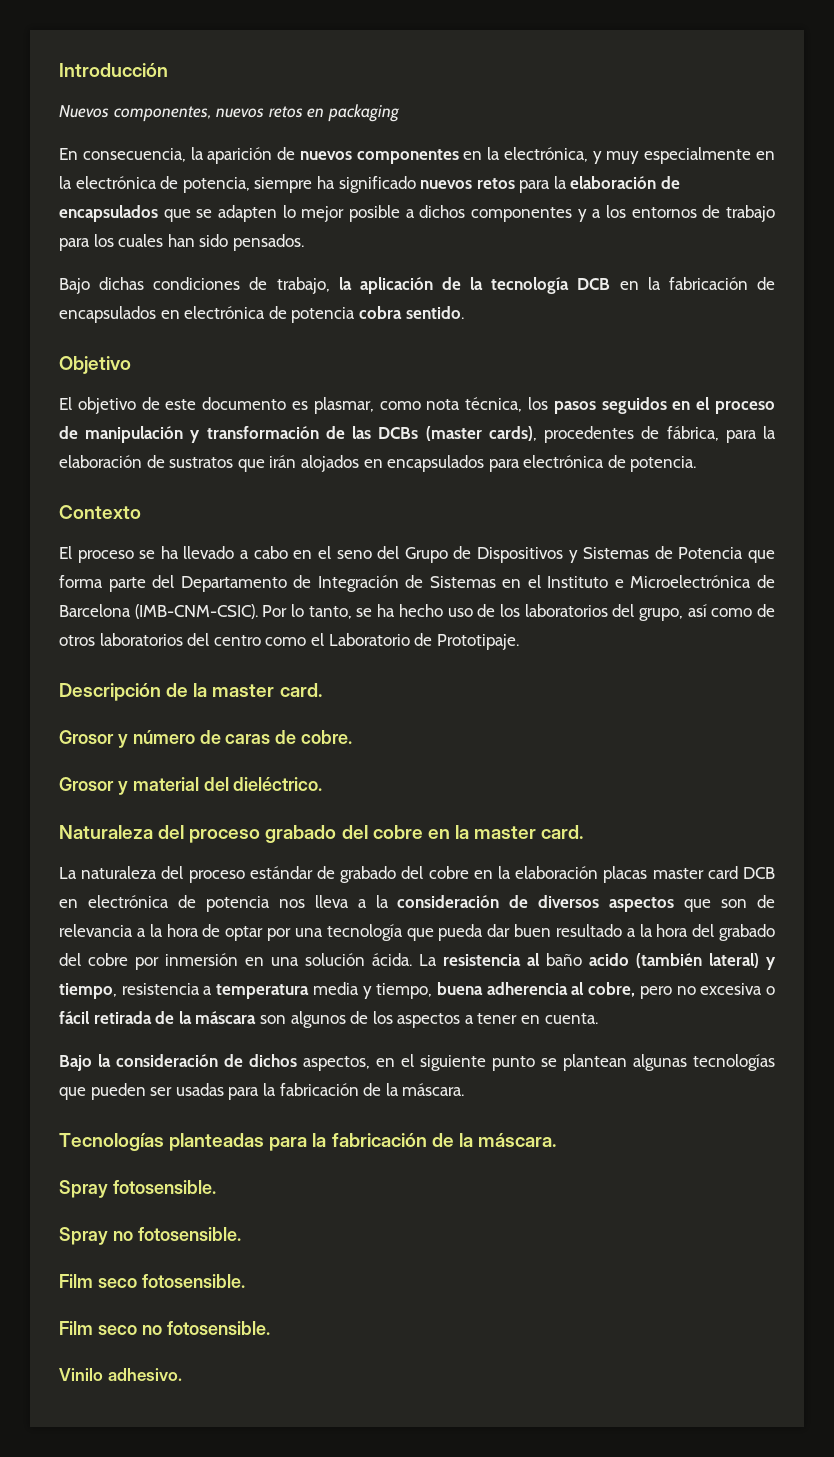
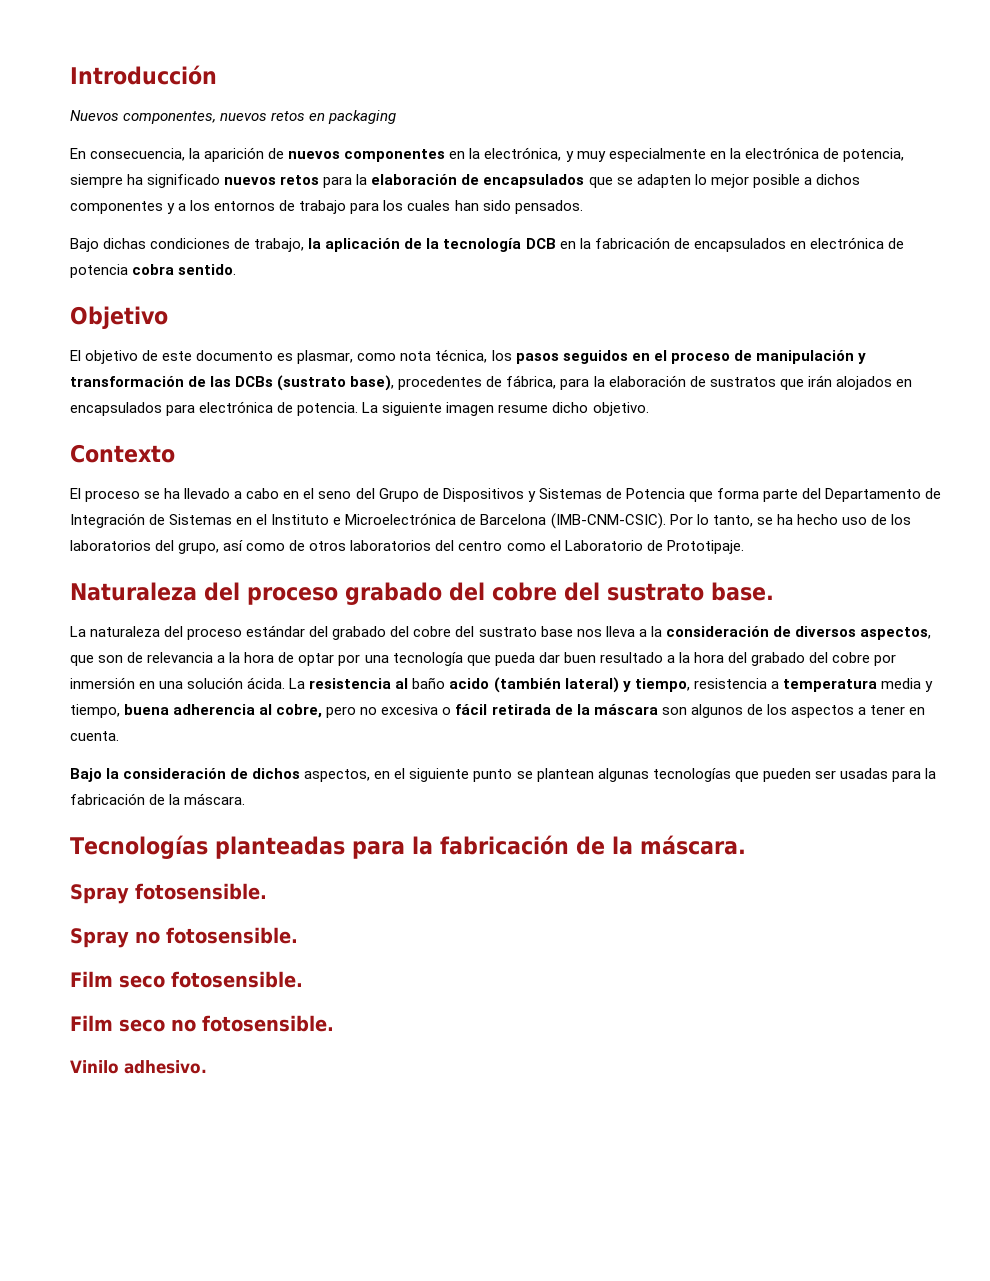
- El objetivo de este documento es plasmar, como nota técnica, los pasos seguidos en el proceso de manipulación y transformación de las DCBs (master cards), procedentes de fábrica, para la elaboración de sustratos que irán alojados en encapsulados para electrónica de potencia.
+ El objetivo de este documento es plasmar, como nota técnica, los pasos seguidos en el proceso de manipulación y transformación de las DCBs (sustrato base), procedentes de fábrica, para la elaboración de sustratos que irán alojados en encapsulados para electrónica de potencia. La siguiente imagen resume dicho objetivo.
- Descripción de la master card.
- Grosor y número de caras de cobre.
- Grosor y material del dieléctrico.
- Naturaleza del proceso grabado del cobre en la master card.
+ Naturaleza del proceso grabado del cobre del sustrato base.
- La naturaleza del proceso estándar de grabado del cobre en la elaboración placas master card DCB en electrónica de potencia nos lleva a la consideración de diversos aspectos que son de relevancia a la hora de optar por una tecnología que pueda dar buen resultado a la hora del grabado del cobre por inmersión en una solución ácida.
+ La naturaleza del proceso estándar del grabado del cobre del sustrato base nos lleva a la consideración de diversos aspectos, que son de relevancia a la hora de optar por una tecnología que pueda dar buen resultado a la hora del grabado del cobre por inmersión en una solución ácida.

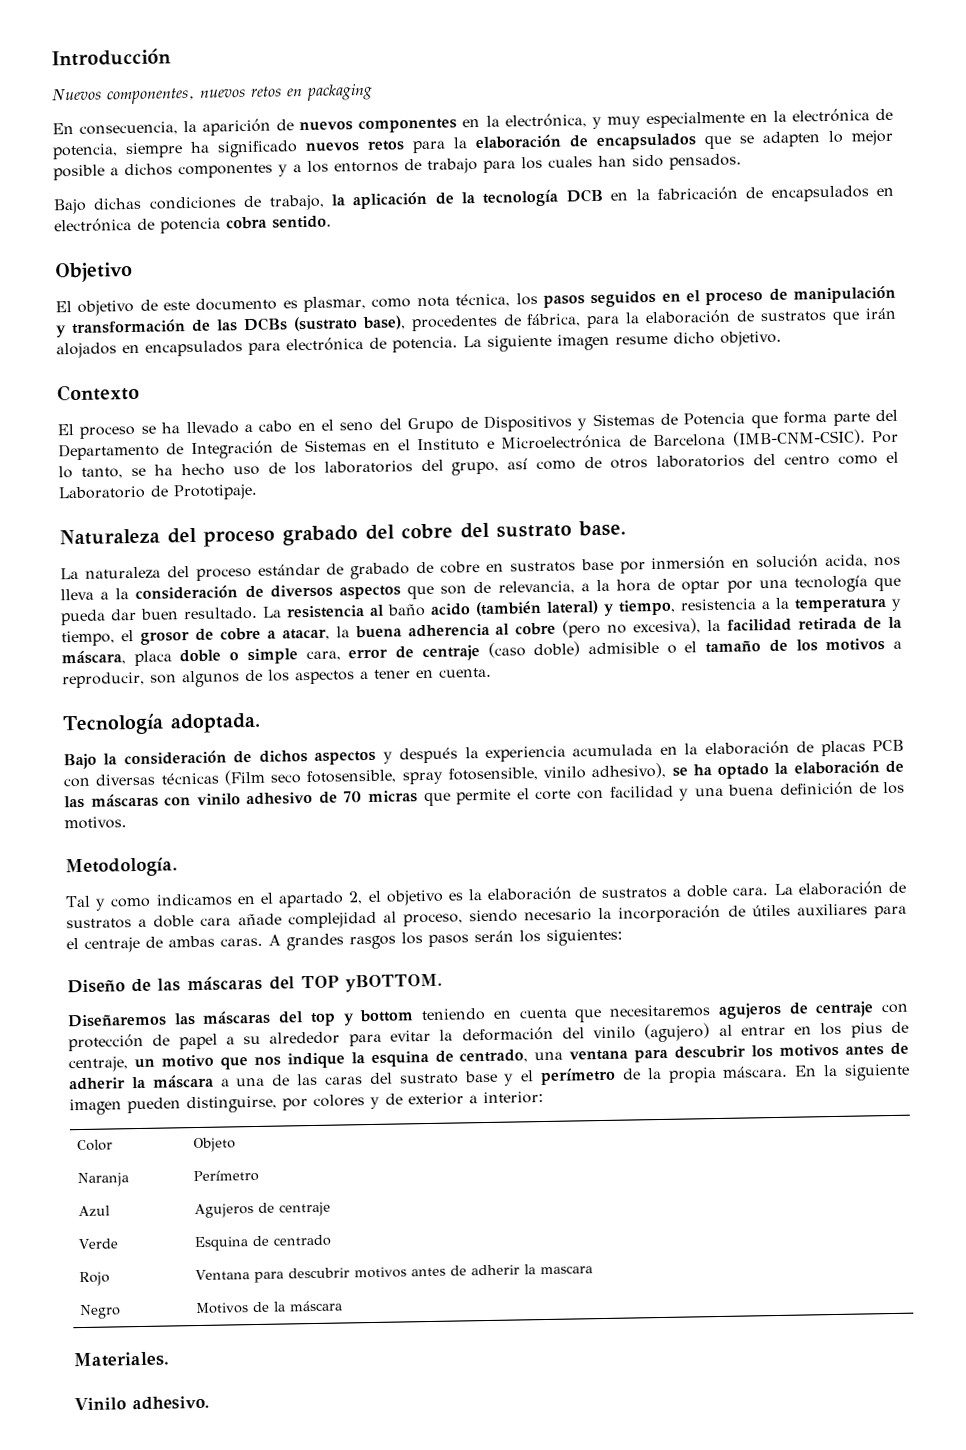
- La naturaleza del proceso estándar del grabado del cobre del sustrato base nos lleva a la consideración de diversos aspectos, que son de relevancia a la hora de optar por una tecnología que pueda dar buen resultado a la hora del grabado del cobre por inmersión en una solución ácida.
+ La naturaleza del proceso estándar de grabado de cobre en sustratos base por inmersión en solución acida, nos lleva a la consideración de diversos aspectos que son de relevancia, a la hora de optar por una tecnología que pueda dar buen resultado.
- La resistencia al baño acido (también lateral) y tiempo, resistencia a temperatura media y tiempo, buena adherencia al cobre, pero no excesiva o fácil retirada de la máscara son algunos de los aspectos a tener en cuenta.
+ La resistencia al baño acido (también lateral) y tiempo, resistencia a la temperatura y tiempo, el grosor de cobre a atacar, la buena adherencia al cobre (pero no excesiva), la facilidad retirada de la máscara, placa doble o simple cara, error de centraje (caso doble) admisible o el tamaño de los motivos a reproducir, son algunos de los aspectos a tener en cuenta.
+ Tecnología adoptada.
- Bajo la consideración de dichos aspectos, en el siguiente punto se plantean algunas tecnologías que pueden ser usadas para la fabricación de la máscara.
- Tecnologías planteadas para la fabricación de la máscara.
- Spray fotosensible.
- Spray no fotosensible.
- Film seco fotosensible.
- Film seco no fotosensible.
+ Bajo la consideración de dichos aspectos y después la experiencia acumulada en la elaboración de placas PCB con diversas técnicas (Film seco fotosensible, spray fotosensible, vinilo adhesivo), se ha optado la elaboración de las máscaras con vinilo adhesivo de 70 micras que permite el corte con facilidad y una buena definición de los motivos.
+ Metodología.
+ Tal y como indicamos en el apartado 2, el objetivo es la elaboración de sustratos a doble cara. La elaboración de sustratos a doble cara añade complejidad al proceso, siendo necesario la incorporación de útiles auxiliares para el centraje de ambas caras. A grandes rasgos los pasos serán los siguientes:
+ Diseño de las máscaras del TOP yBOTTOM.
+ Diseñaremos las máscaras del top y bottom teniendo en cuenta que necesitaremos agujeros de centraje con protección de papel a su alrededor para evitar la deformación del vinilo (agujero) al entrar en los pius de centraje, un motivo que nos indique la esquina de centrado, una ventana para descubrir los motivos antes de adherir la máscara a una de las caras del sustrato base y el perímetro de la propia máscara. En la siguiente imagen pueden distinguirse, por colores y de exterior a interior:
+ Color | Objeto
+ Naranja | Perímetro
+ Azul | Agujeros de centraje
+ Verde | Esquina de centrado
+ Rojo | Ventana para descubrir motivos antes de adherir la mascara
+ Negro | Motivos de la máscara
+ Materiales.

